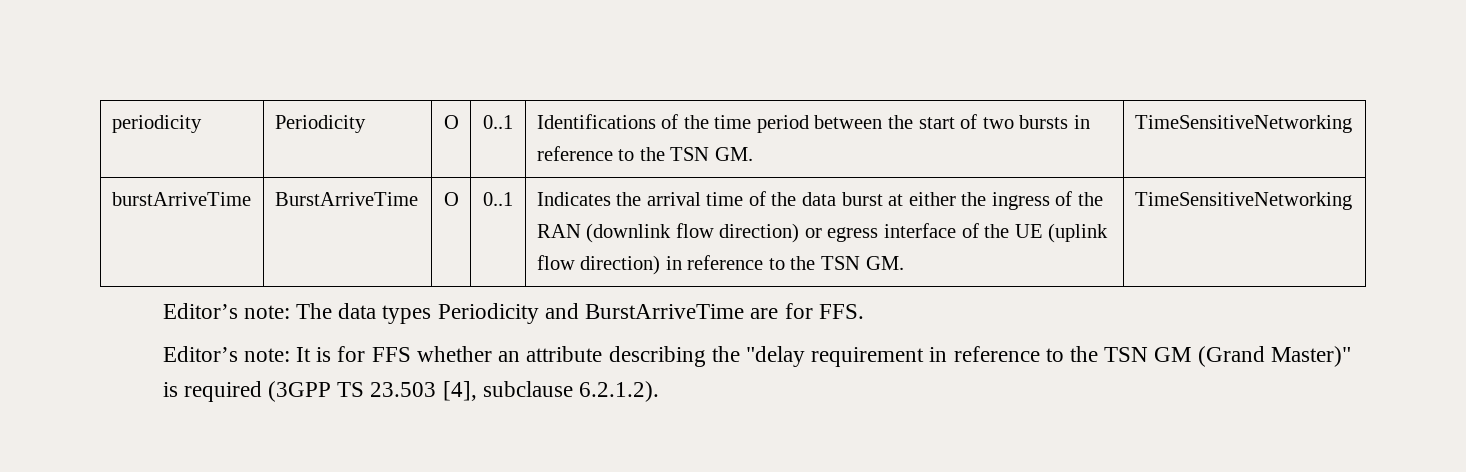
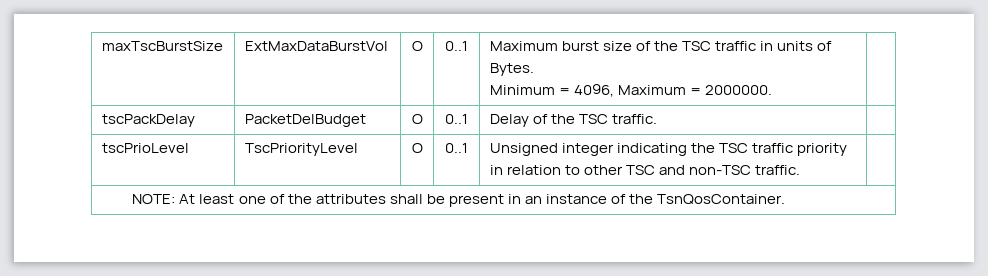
- periodicity | Periodicity | O | 0..1 | Identifications of the time period between the start of two bursts in reference to the TSN GM. | TimeSensitiveNetworking
- burstArriveTime | BurstArriveTime | O | 0..1 | Indicates the arrival time of the data burst at either the ingress of the RAN (downlink flow direction) or egress interface of the UE (uplink flow direction) in reference to the TSN GM. | TimeSensitiveNetworking
- Editor’s note: The data types Periodicity and BurstArriveTime are for FFS.
- Editor’s note: It is for FFS whether an attribute describing the "delay requirement in reference to the TSN GM (Grand Master)" is required (3GPP TS 23.503 [4], subclause 6.2.1.2).
+ maxTscBurstSize | ExtMaxDataBurstVol | O | 0..1 | Maximum burst size of the TSC traffic in units of Bytes.
+ Minimum = 4096, Maximum = 2000000. |
+ tscPackDelay | PacketDelBudget | O | 0..1 | Delay of the TSC traffic. |
+ tscPrioLevel | TscPriorityLevel | O | 0..1 | Unsigned integer indicating the TSC traffic priority in relation to other TSC and non-TSC traffic. |
+ NOTE: At least one of the attributes shall be present in an instance of the TsnQosContainer.

